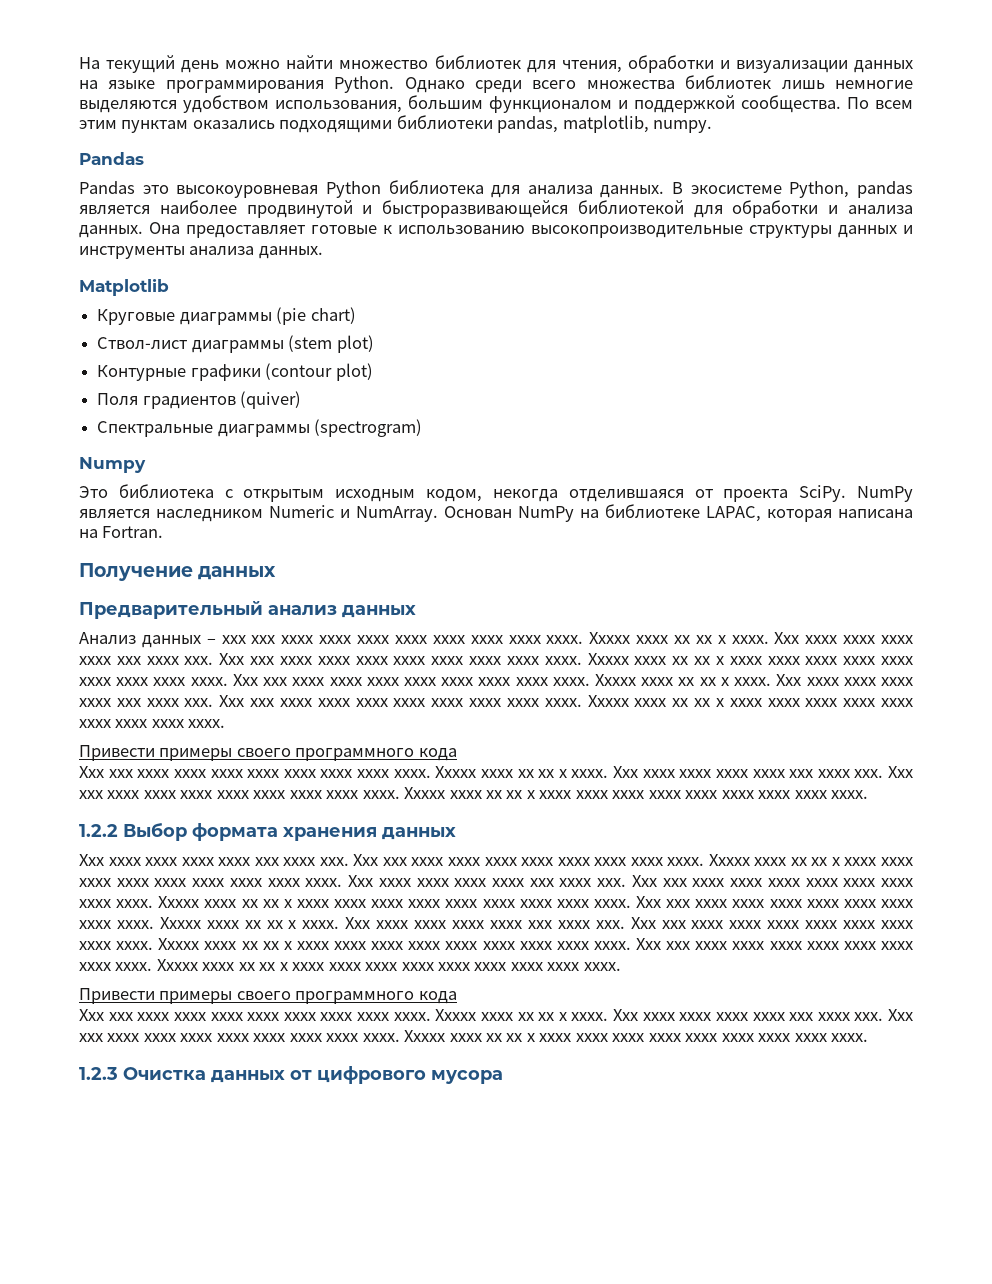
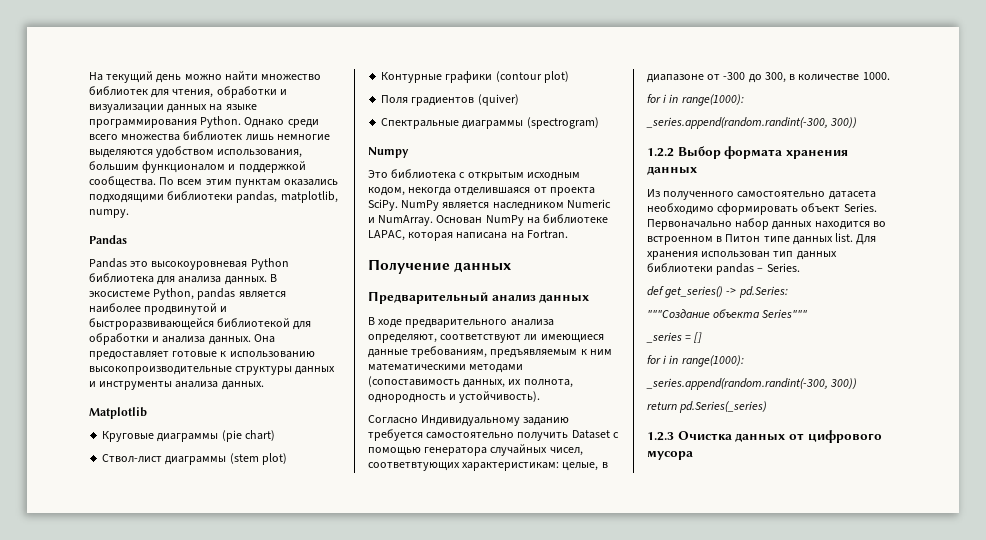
- Анализ данных – ххх ххх хххх хххх хххх хххх хххх хххх хххх хххх. Ххххх хххх хх хх х хххх. Ххх хххх хххх хххх хххх ххх хххх ххх. Ххх ххх хххх хххх хххх хххх хххх хххх хххх хххх. Ххххх хххх хх хх х хххх хххх хххх хххх хххх хххх хххх хххх хххх. Ххх ххх хххх хххх хххх хххх хххх хххх хххх хххх. Ххххх хххх хх хх х хххх. Ххх хххх хххх хххх хххх ххх хххх ххх. Ххх ххх хххх хххх хххх хххх хххх хххх хххх хххх. Ххххх хххх хх хх х хххх хххх хххх хххх хххх хххх хххх хххх хххх.
- Привести примеры своего программного кода
- Ххх ххх хххх хххх хххх хххх хххх хххх хххх хххх. Ххххх хххх хх хх х хххх. Ххх хххх хххх хххх хххх ххх хххх ххх. Ххх ххх хххх хххх хххх хххх хххх хххх хххх хххх. Ххххх хххх хх хх х хххх хххх хххх хххх хххх хххх хххх хххх хххх.
+ В ходе предварительного анализа определяют, соответствуют ли имеющиеся данные требованиям, предъявляемым к ним математическими методами (сопоставимость данных, их полнота, однородность и устойчивость).
+ Согласно Индивидуальному заданию требуется самостоятельно получить Dataset с помощью генератора случайных чисел, соответвтующих характеристикам: целые, в диапазоне от -300 до 300, в количестве 1000.
+ for i in range(1000):
+ _series.append(random.randint(-300, 300))
- Ххх хххх хххх хххх хххх ххх хххх ххх. Ххх ххх хххх хххх хххх хххх хххх хххх хххх хххх. Ххххх хххх хх хх х хххх хххх хххх хххх хххх хххх хххх хххх хххх. Ххх хххх хххх хххх хххх ххх хххх ххх. Ххх ххх хххх хххх хххх хххх хххх хххх хххх хххх. Ххххх хххх хх хх х хххх хххх хххх хххх хххх хххх хххх хххх хххх. Ххх ххх хххх хххх хххх хххх хххх хххх хххх хххх. Ххххх хххх хх хх х хххх. Ххх хххх хххх хххх хххх ххх хххх ххх. Ххх ххх хххх хххх хххх хххх хххх хххх хххх хххх. Ххххх хххх хх хх х хххх хххх хххх хххх хххх хххх хххх хххх хххх. Ххх ххх хххх хххх хххх хххх хххх хххх хххх хххх. Ххххх хххх хх хх х хххх хххх хххх хххх хххх хххх хххх хххх хххх.
- Привести примеры своего программного кода
- Ххх ххх хххх хххх хххх хххх хххх хххх хххх хххх. Ххххх хххх хх хх х хххх. Ххх хххх хххх хххх хххх ххх хххх ххх. Ххх ххх хххх хххх хххх хххх хххх хххх хххх хххх. Ххххх хххх хх хх х хххх хххх хххх хххх хххх хххх хххх хххх хххх.
+ Из полученного самостоятельно датасета необходимо сформировать объект Series. Первоначально набор данных находится во встроенном в Питон типе данных list. Для хранения использован тип данных библиотеки pandas – Series.
+ def get_series() -> pd.Series:
+ """Создание объекта Series"""
+ _series = []
+ for i in range(1000):
+ _series.append(random.randint(-300, 300))
+ return pd.Series(_series)

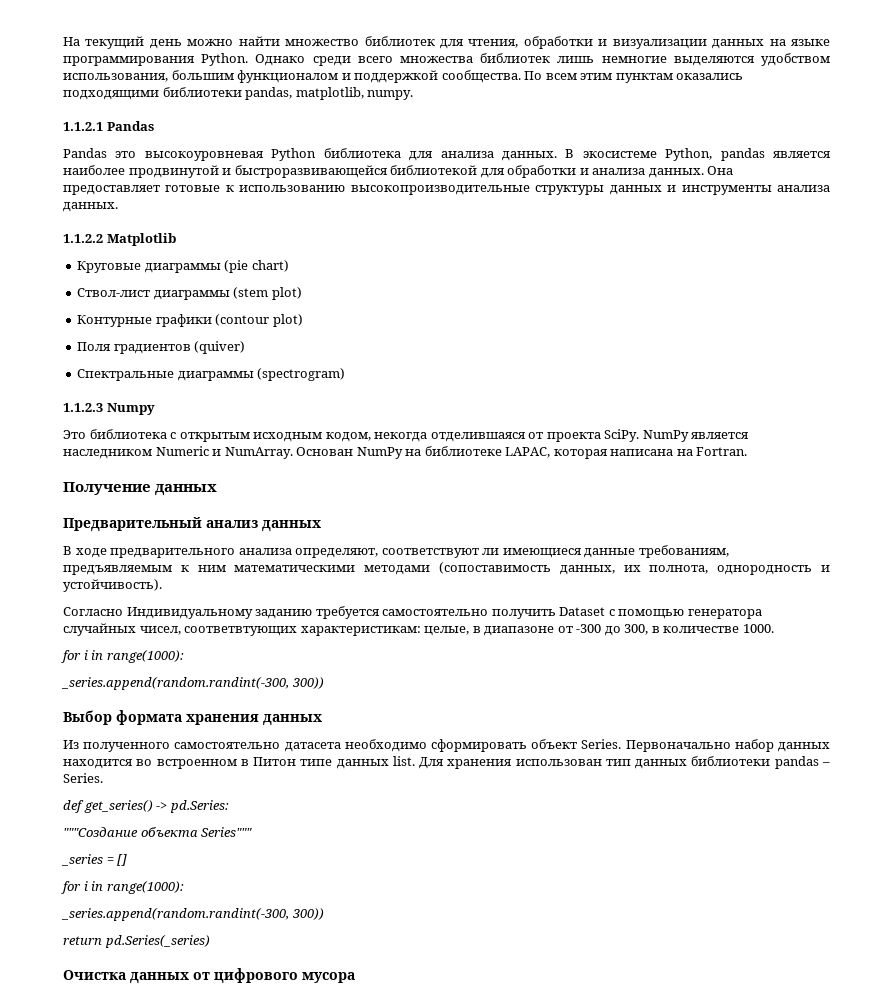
  По всем этим пунктам оказались подходящими библиотеки pandas, matplotlib, numpy.
- Pandas
+ 1.1.2.1 Pandas
- Matplotlib
+ 1.1.2.2 Matplotlib
- Numpy
+ 1.1.2.3 Numpy
- 1.2.2 Выбор формата хранения данных
+ Выбор формата хранения данных
- 1.2.3 Очистка данных от цифрового мусора
+ Очистка данных от цифрового мусора

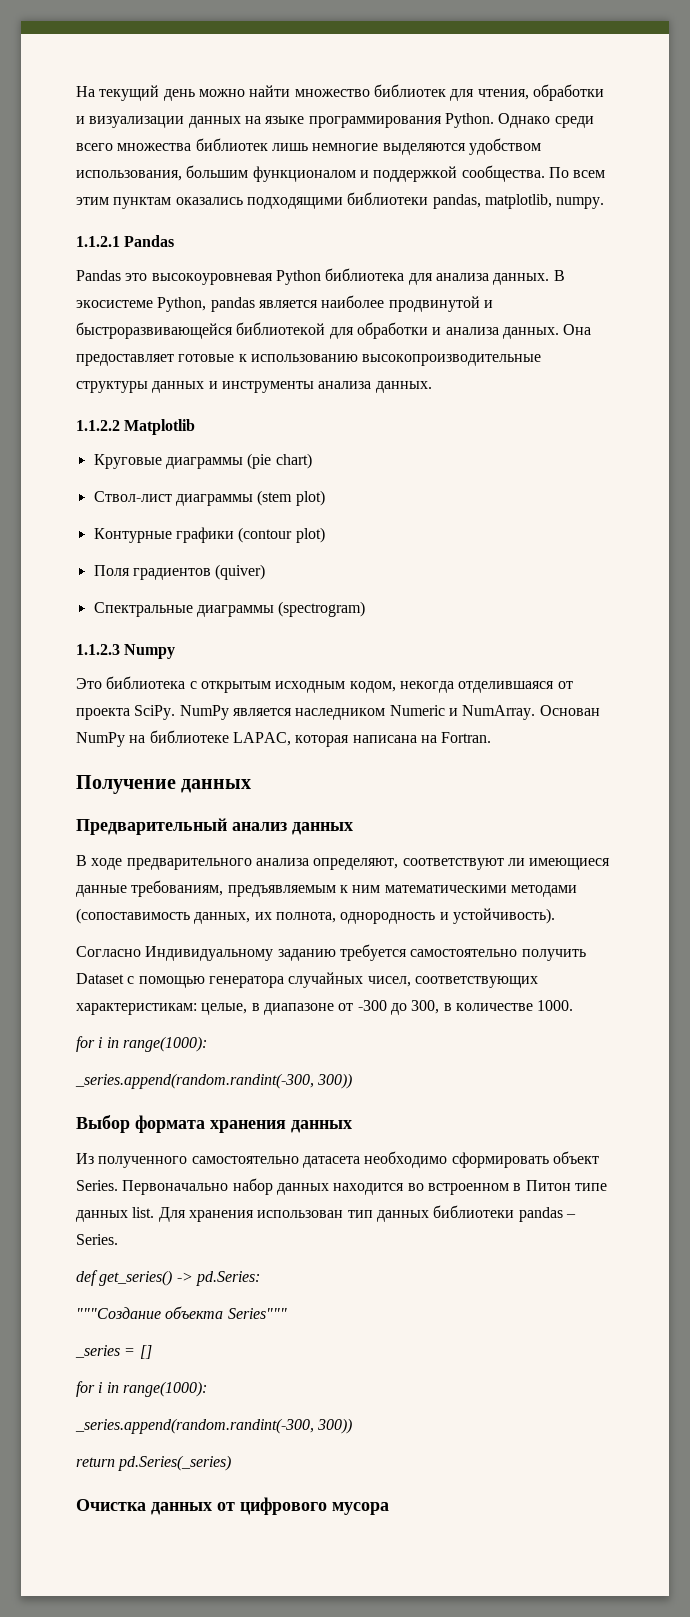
- Согласно Индивидуальному заданию требуется самостоятельно получить Dataset с помощью генератора случайных чисел, соответвтующих характеристикам: целые, в диапазоне от -300 до 300, в количестве 1000.
+ Согласно Индивидуальному заданию требуется самостоятельно получить Dataset с помощью генератора случайных чисел, соответствующих характеристикам: целые, в диапазоне от -300 до 300, в количестве 1000.

